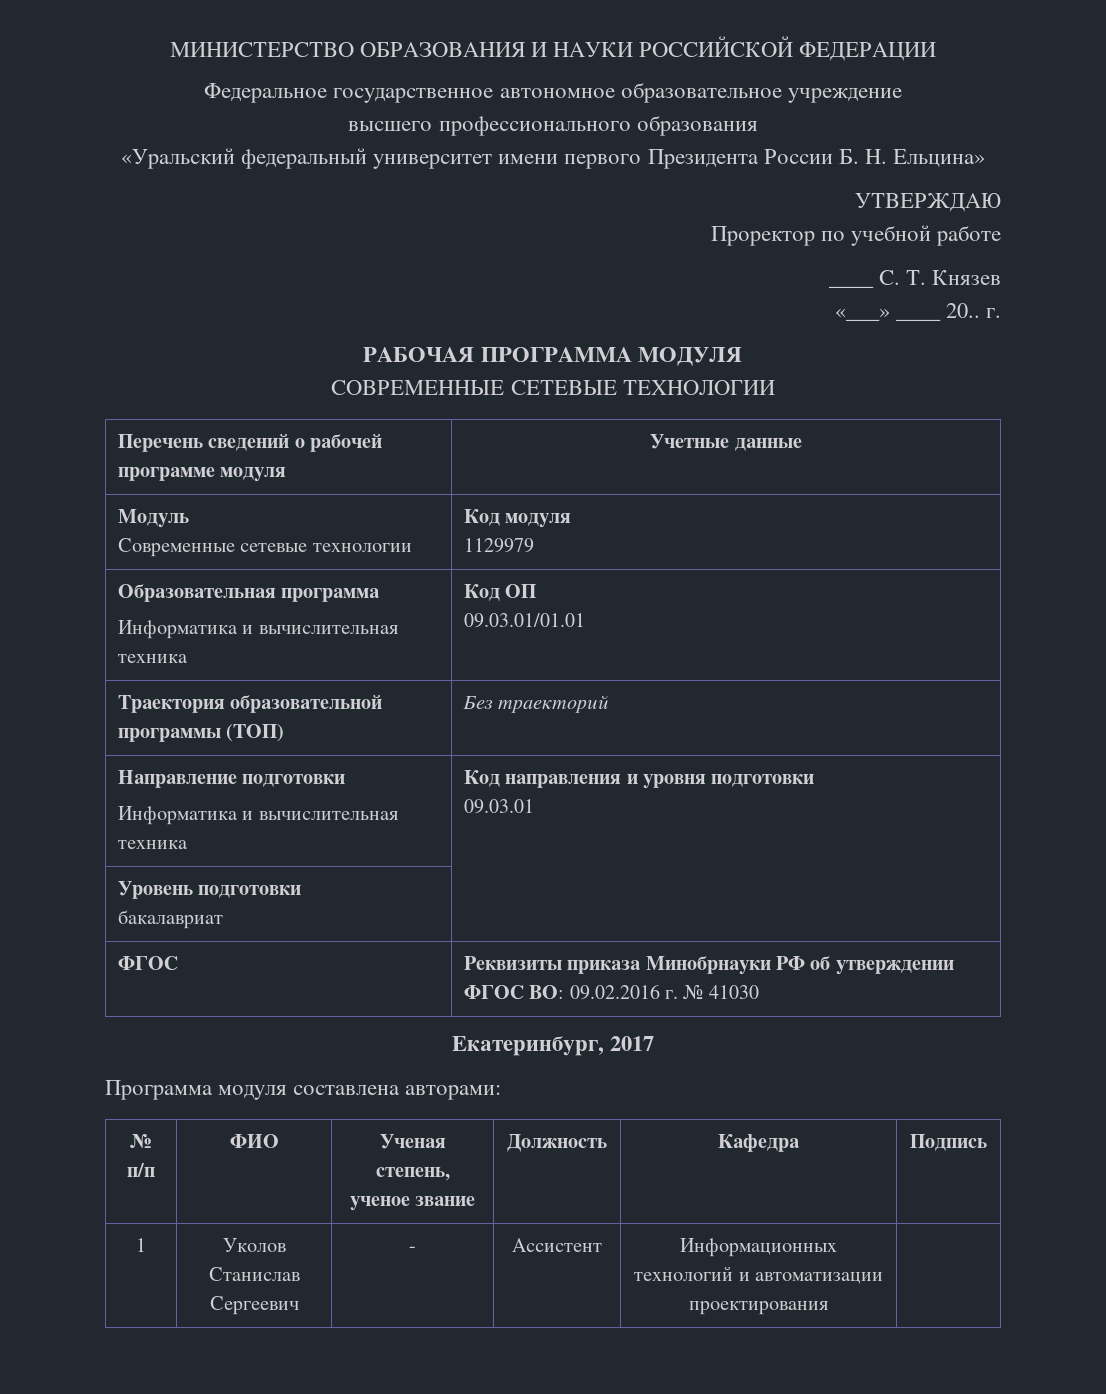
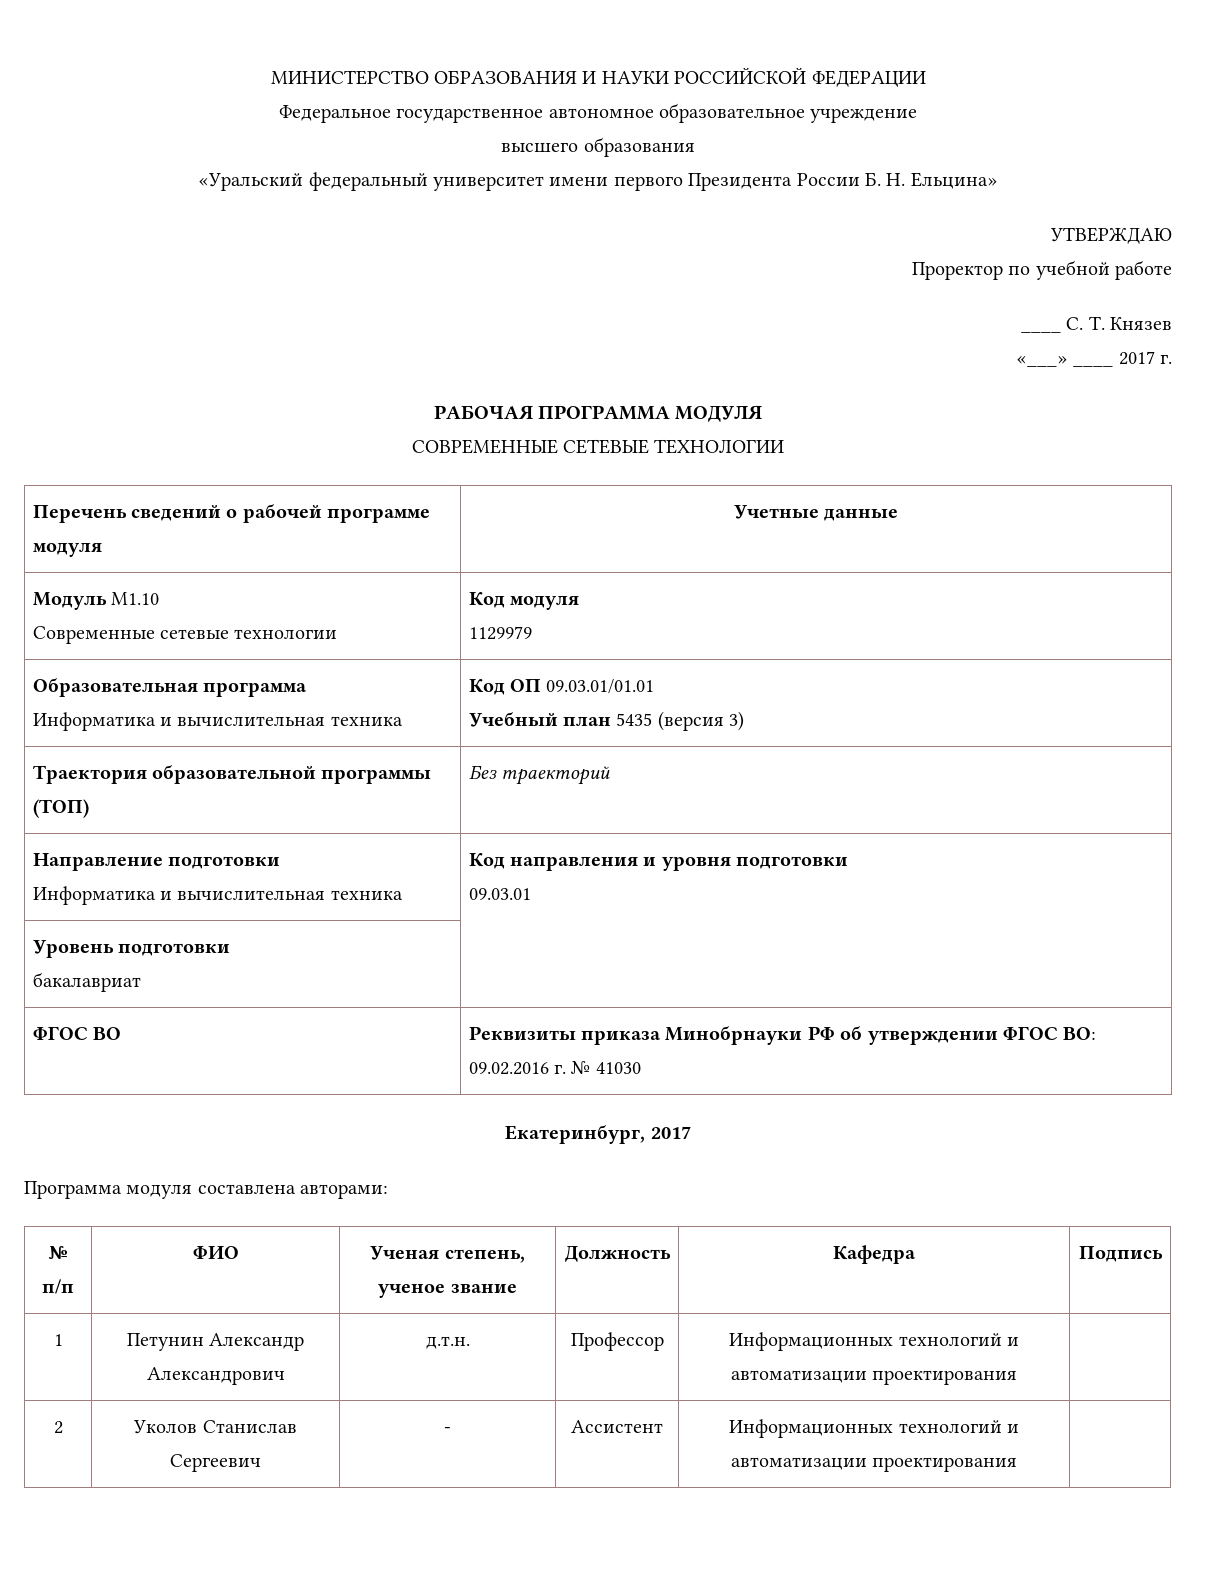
- высшего профессионального образования
+ высшего образования
- «___» ____ 20.. г.
+ «___» ____ 2017 г.
- Модуль
+ Модуль М1.10
  Образовательная программа
- Информатика и вычислительная техника | Код ОП
- 09.03.01/01.01
+ Информатика и вычислительная техника | Код ОП 09.03.01/01.01
+ Учебный план 5435 (версия 3)
- ФГОС | Реквизиты приказа Минобрнауки РФ об утверждении ФГОС ВО: 09.02.2016 г. № 41030
+ ФГОС ВО | Реквизиты приказа Минобрнауки РФ об утверждении ФГОС ВО: 09.02.2016 г. № 41030
- 1 | Уколов Станислав Сергеевич | - | Ассистент | Информационных технологий и автоматизации проектирования |
+ 1 | Петунин Александр Александрович | д.т.н. | Профессор | Информационных технологий и автоматизации проектирования |
+ 2 | Уколов Станислав Сергеевич | - | Ассистент | Информационных технологий и автоматизации проектирования |

